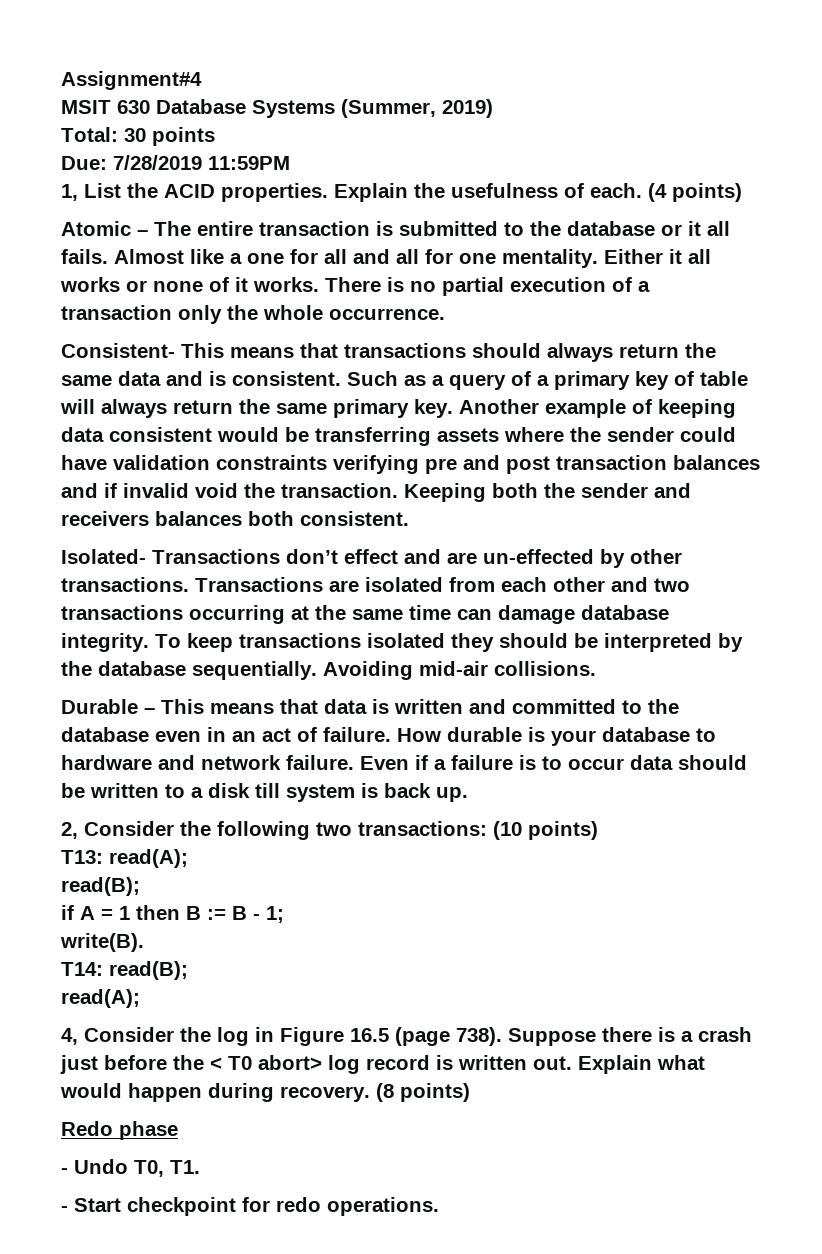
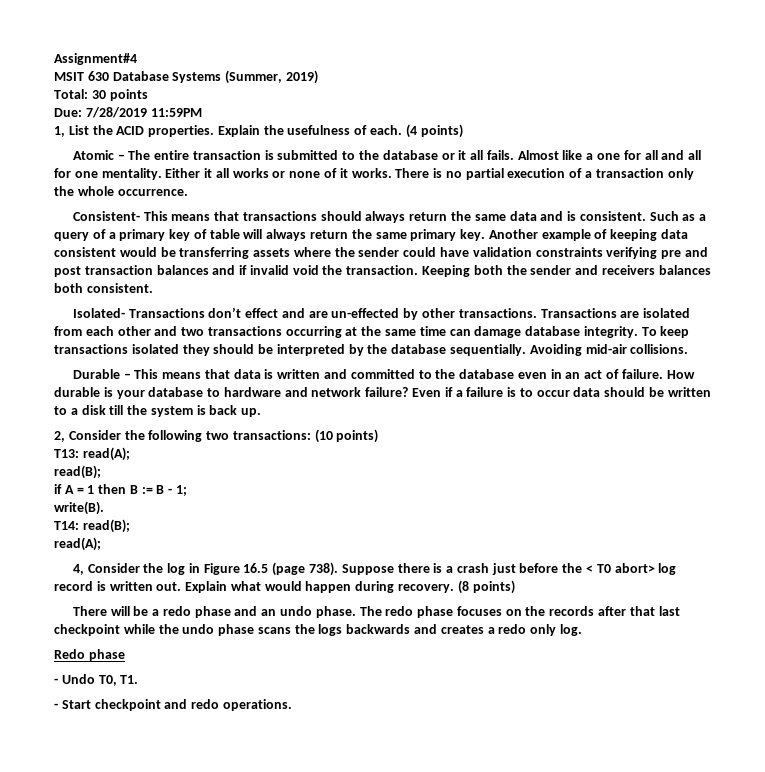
- How durable is your database to hardware and network failure.
+ How durable is your database to hardware and network failure?
- Even if a failure is to occur data should be written to a disk till system is back up.
+ Even if a failure is to occur data should be written to a disk till the system is back up.
+ There will be a redo phase and an undo phase. The redo phase focuses on the records after that last checkpoint while the undo phase scans the logs backwards and creates a redo only log.
- - Start checkpoint for redo operations.
+ - Start checkpoint and redo operations.

